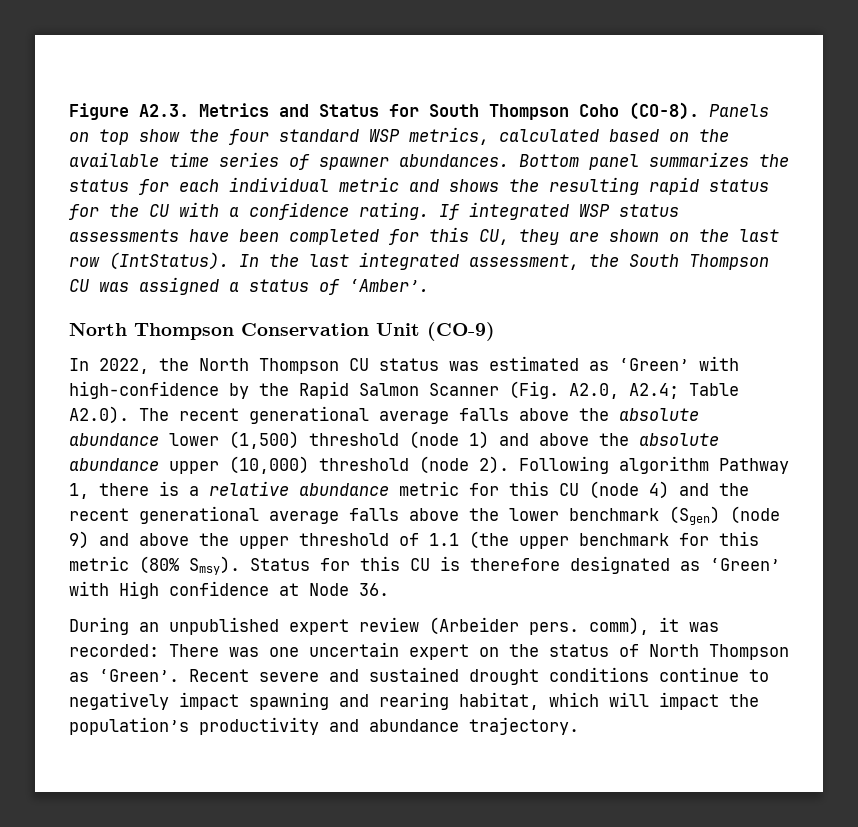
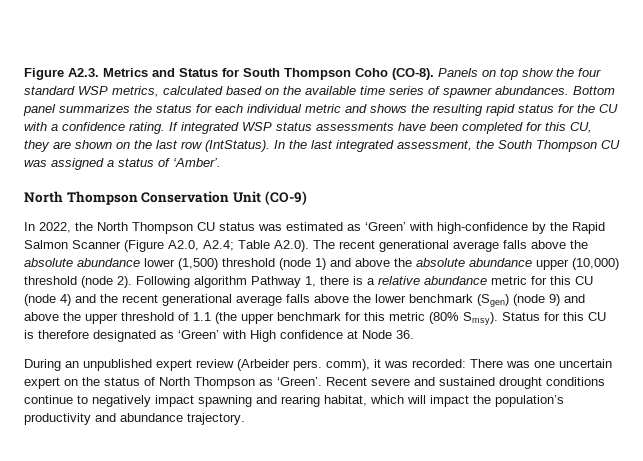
- In 2022, the North Thompson CU status was estimated as ‘Green’ with high-confidence by the Rapid Salmon Scanner (Fig. A2.0, A2.4; Table A2.0). The recent generational average falls above the absolute abundance lower (1,500) threshold (node 1) and above the absolute abundance upper (10,000) threshold (node 2).
+ In 2022, the North Thompson CU status was estimated as ‘Green’ with high-confidence by the Rapid Salmon Scanner (Figure A2.0, A2.4; Table A2.0). The recent generational average falls above the absolute abundance lower (1,500) threshold (node 1) and above the absolute abundance upper (10,000) threshold (node 2).

